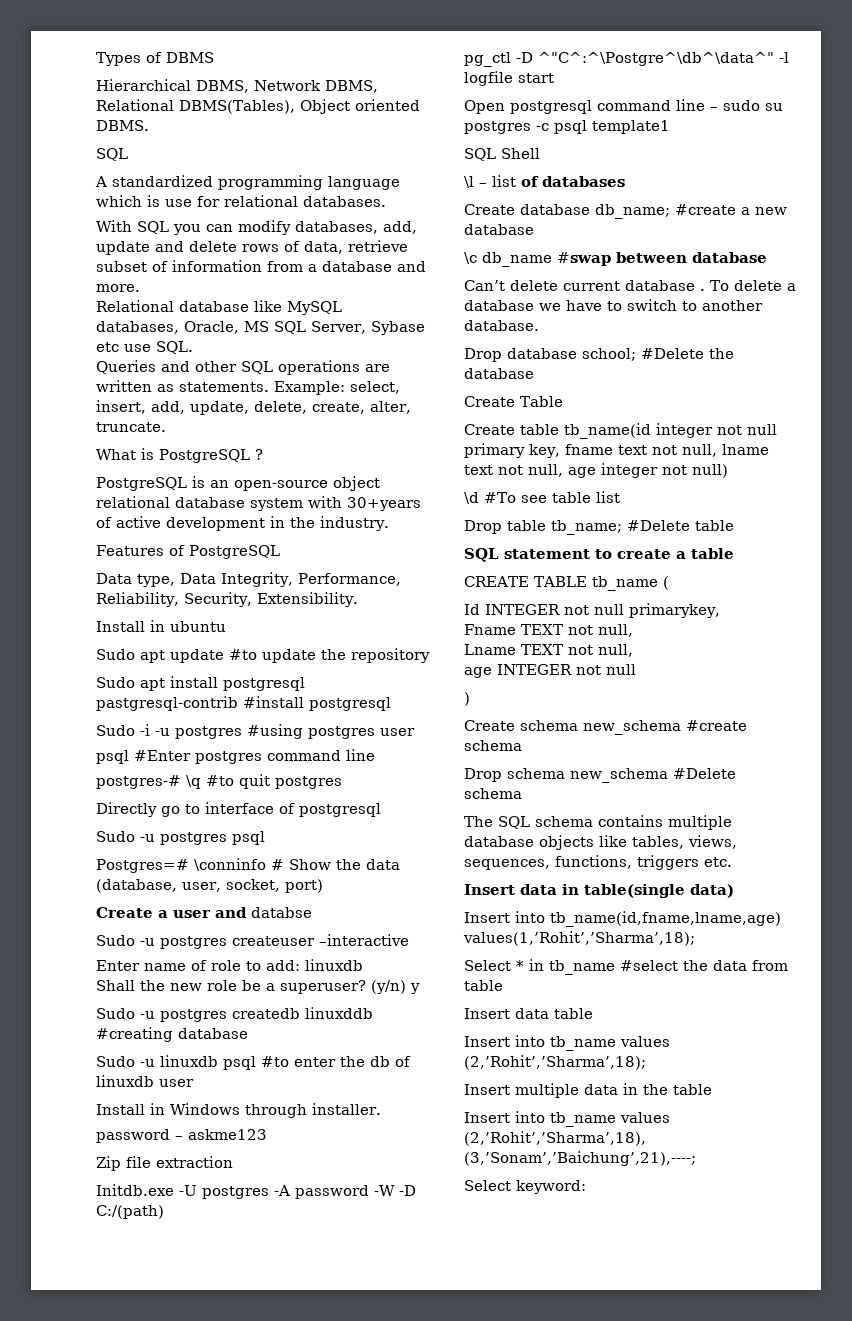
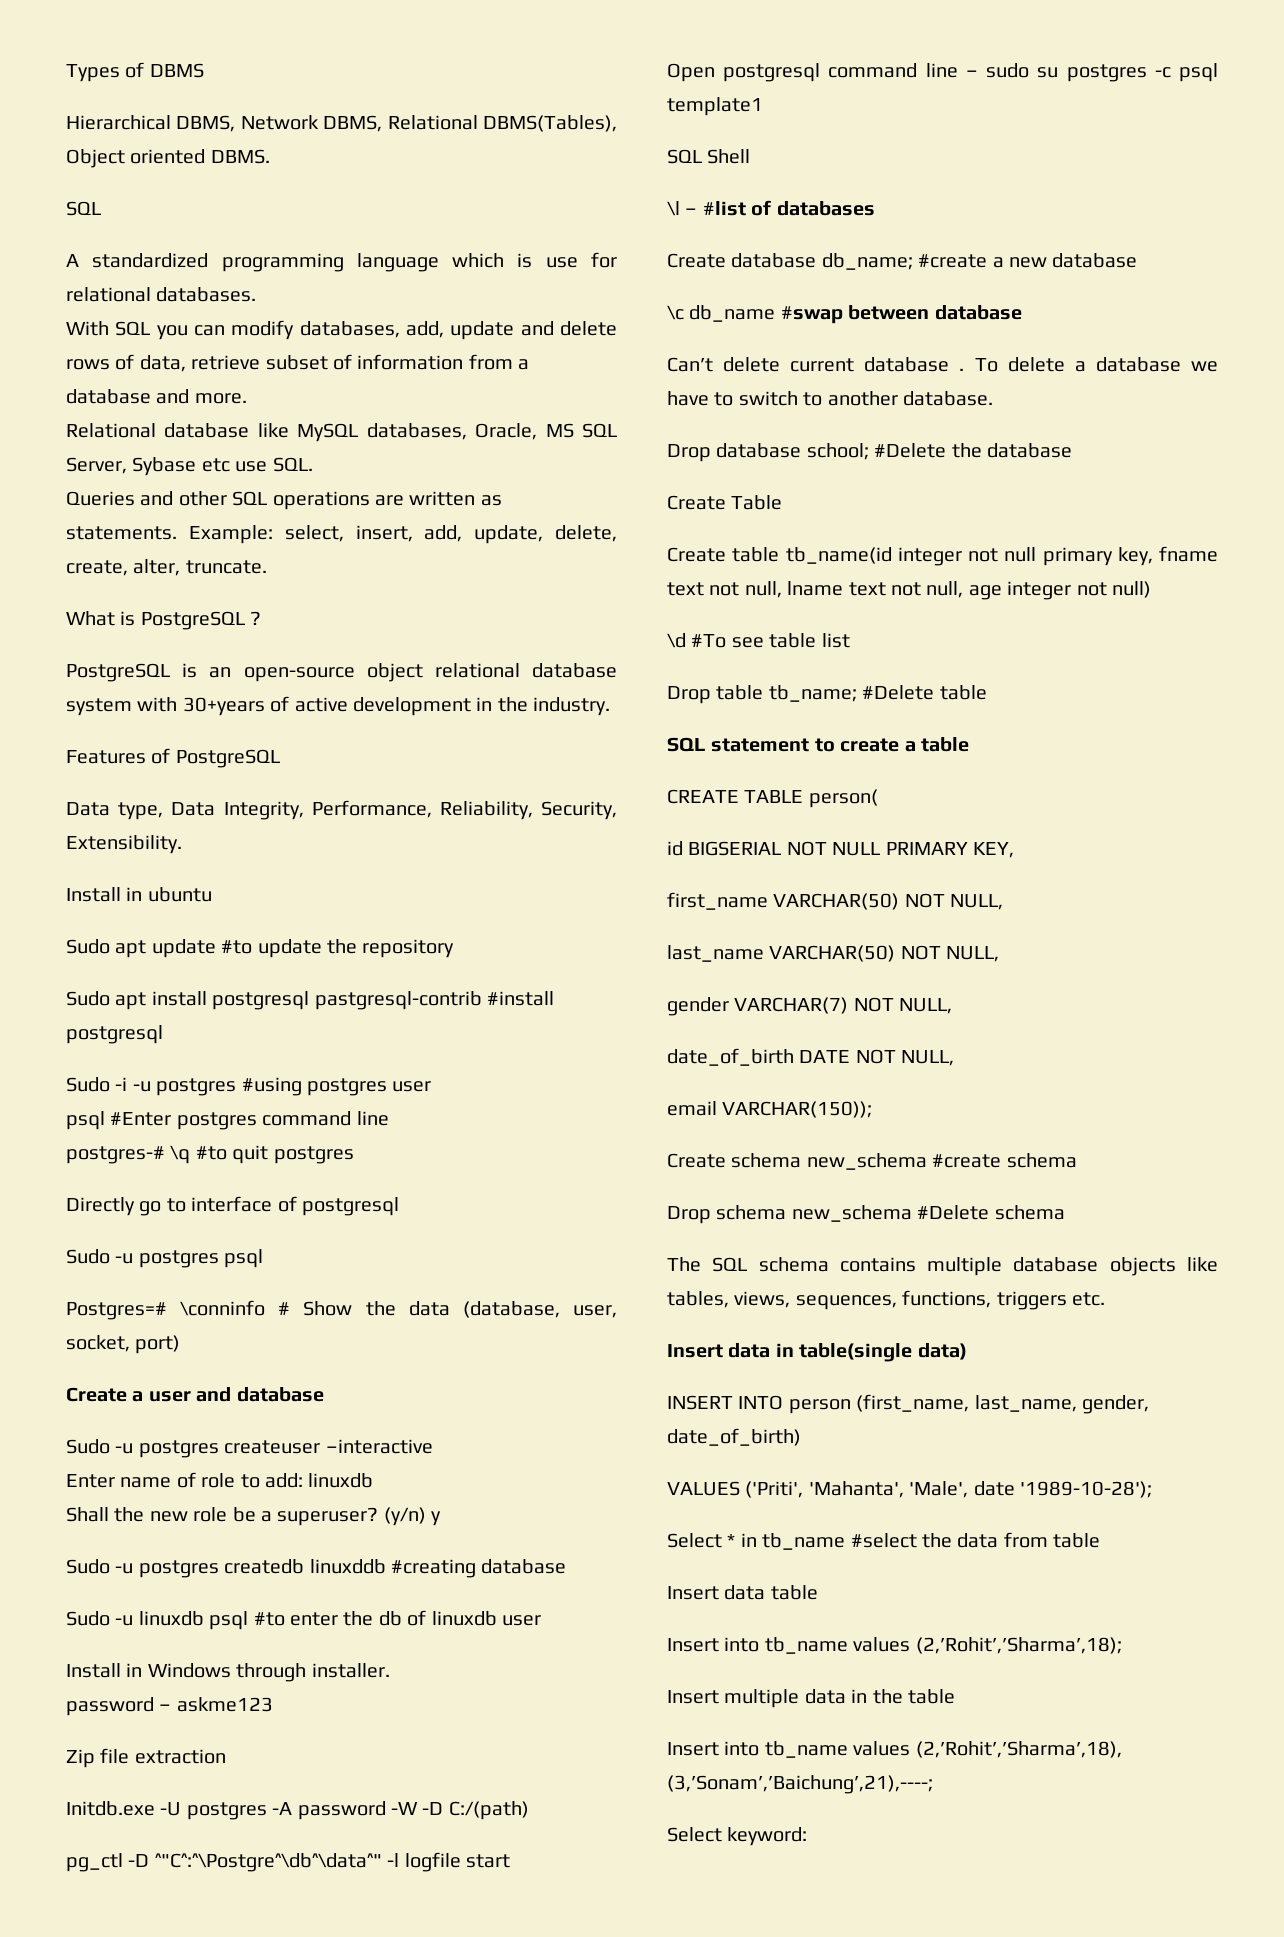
- Create a user and databse
+ Create a user and database
- \l – list of databases
+ \l – #list of databases
- CREATE TABLE tb_name (
- Id INTEGER not null primarykey,
- Fname TEXT not null,
- Lname TEXT not null,
- age INTEGER not null
- )
+ CREATE TABLE person(
+ id BIGSERIAL NOT NULL PRIMARY KEY,
+ first_name VARCHAR(50) NOT NULL,
+ last_name VARCHAR(50) NOT NULL,
+ gender VARCHAR(7) NOT NULL,
+ date_of_birth DATE NOT NULL,
+ email VARCHAR(150));
- Insert into tb_name(id,fname,lname,age) values(1,’Rohit’,’Sharma’,18);
+ INSERT INTO person (first_name, last_name, gender, date_of_birth)
+ VALUES ('Priti', 'Mahanta', 'Male', date '1989-10-28');

